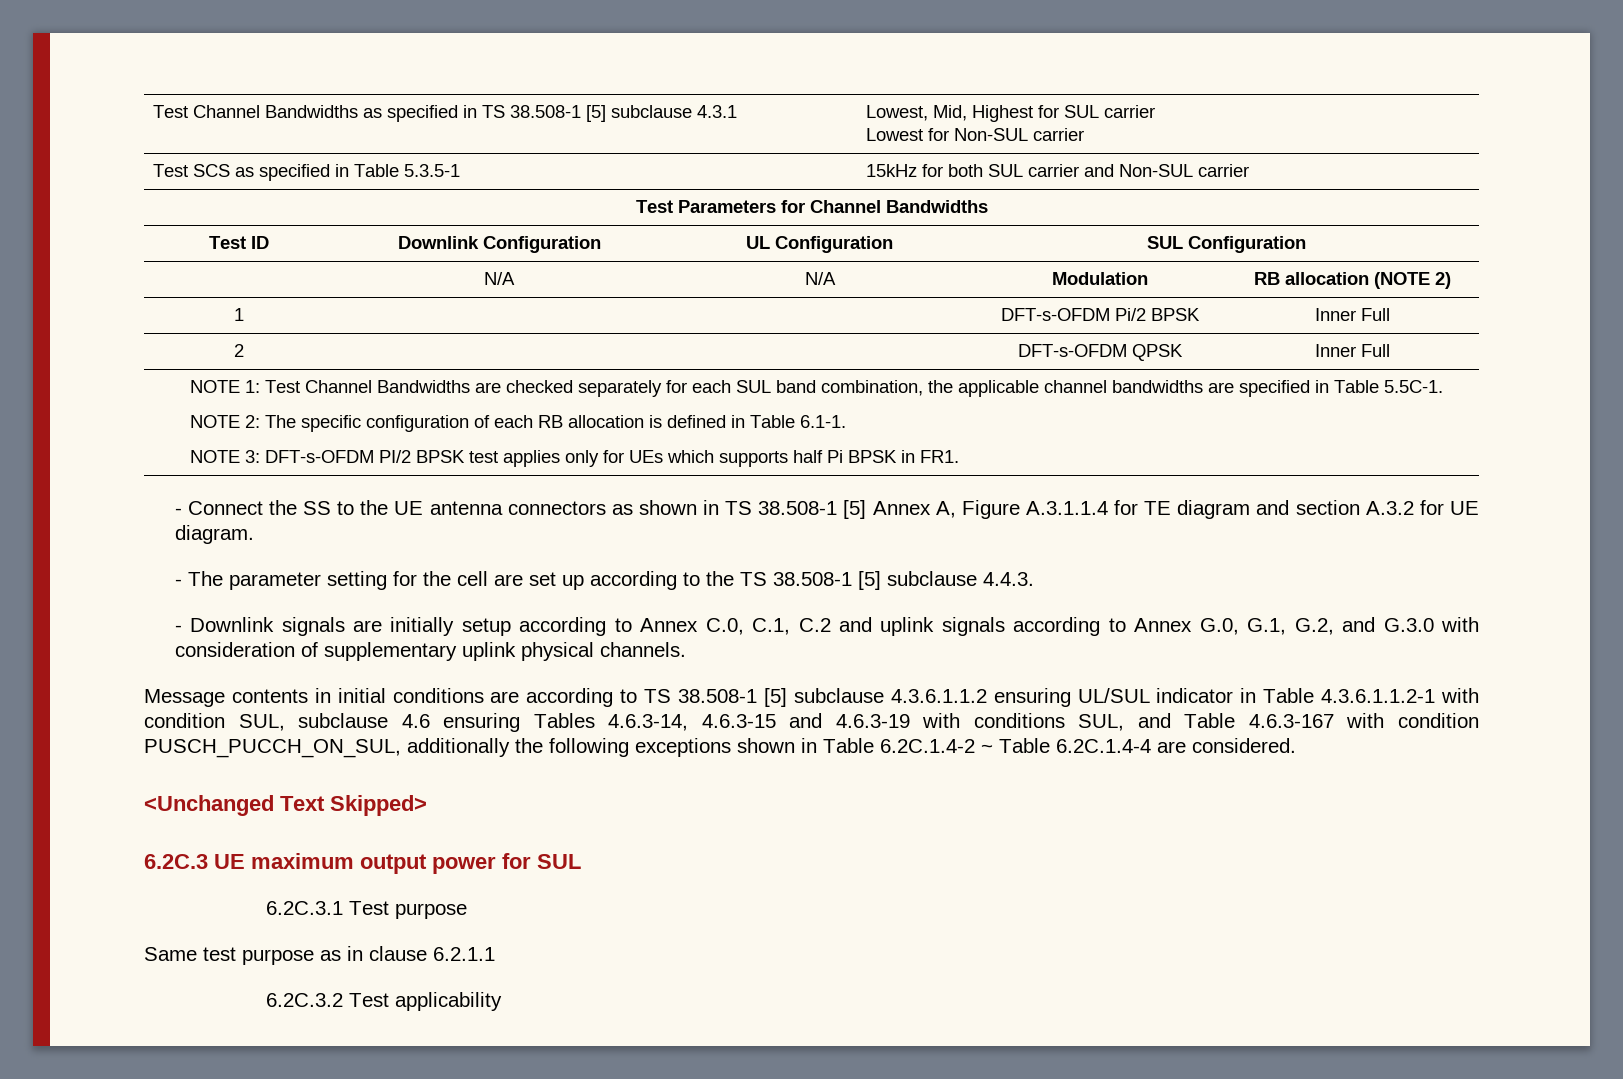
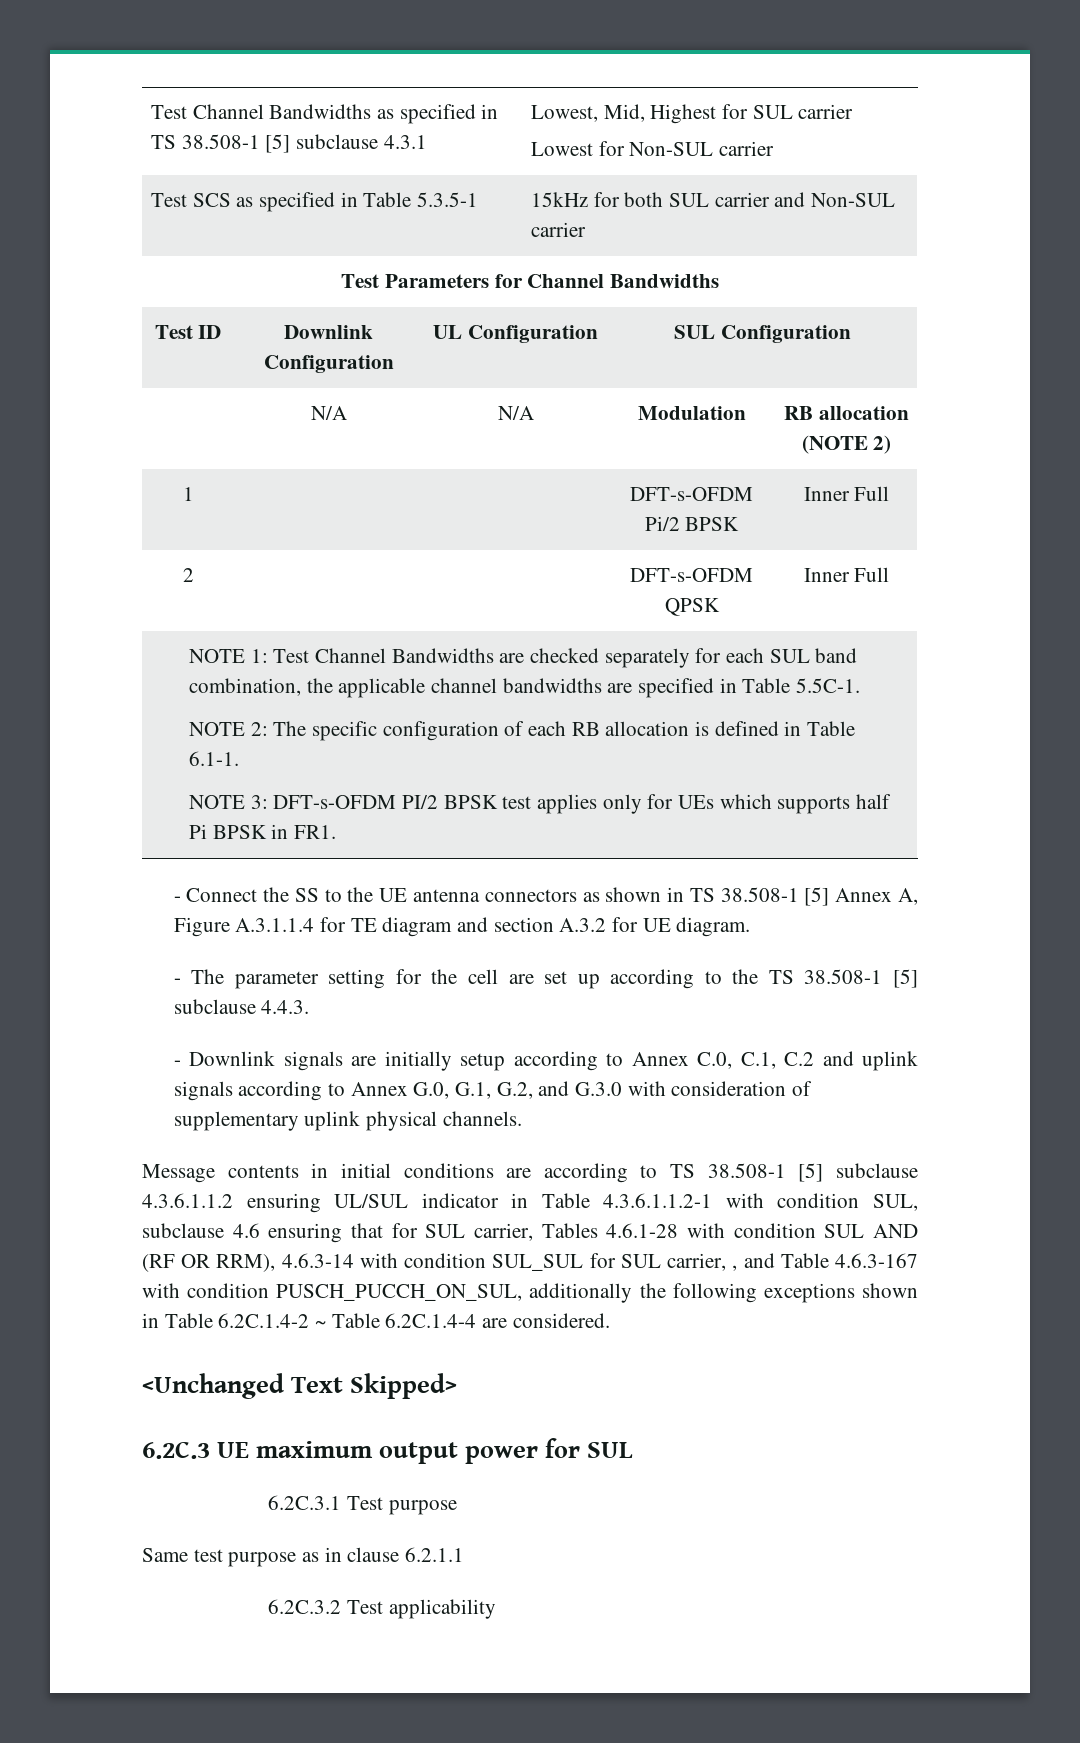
- Message contents in initial conditions are according to TS 38.508-1 [5] subclause 4.3.6.1.1.2 ensuring UL/SUL indicator in Table 4.3.6.1.1.2-1 with condition SUL, subclause 4.6 ensuring Tables 4.6.3-14, 4.6.3-15 and 4.6.3-19 with conditions SUL, and Table 4.6.3-167 with condition PUSCH_PUCCH_ON_SUL, additionally the following exceptions shown in Table 6.2C.1.4-2 ~ Table 6.2C.1.4-4 are considered.
+ Message contents in initial conditions are according to TS 38.508-1 [5] subclause 4.3.6.1.1.2 ensuring UL/SUL indicator in Table 4.3.6.1.1.2-1 with condition SUL, subclause 4.6 ensuring that for SUL carrier, Tables 4.6.1-28 with condition SUL AND (RF OR RRM), 4.6.3-14 with condition SUL_SUL for SUL carrier, , and Table 4.6.3-167 with condition PUSCH_PUCCH_ON_SUL, additionally the following exceptions shown in Table 6.2C.1.4-2 ~ Table 6.2C.1.4-4 are considered.

